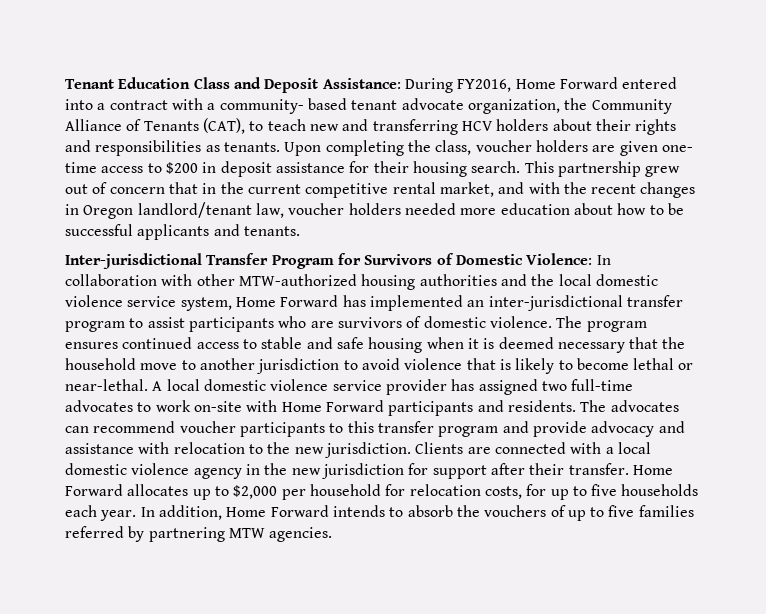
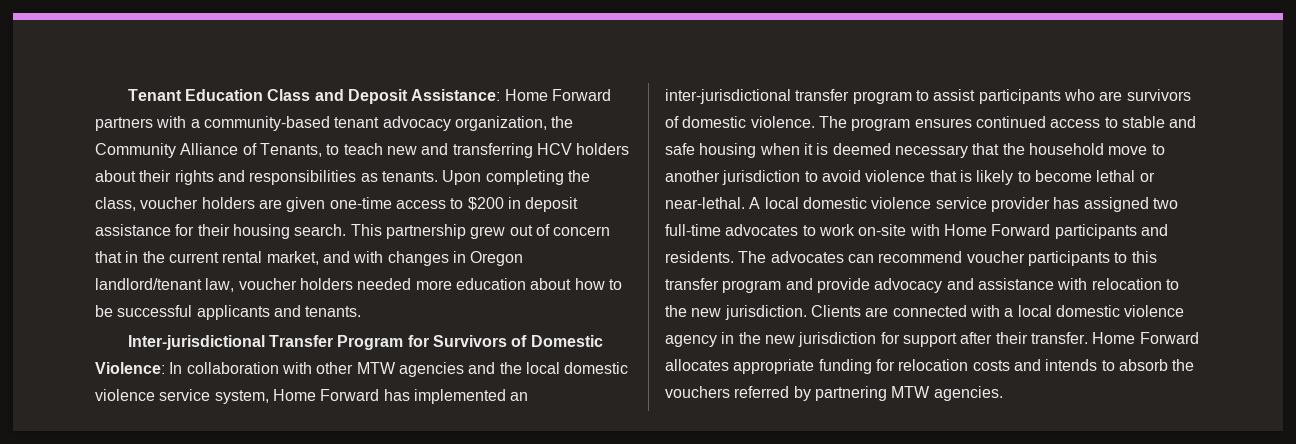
- Tenant Education Class and Deposit Assistance: During FY2016, Home Forward entered into a contract with a community- based tenant advocate organization, the Community Alliance of Tenants (CAT), to teach new and transferring HCV holders about their rights and responsibilities as tenants.
+ Tenant Education Class and Deposit Assistance: Home Forward partners with a community-based tenant advocacy organization, the Community Alliance of Tenants, to teach new and transferring HCV holders about their rights and responsibilities as tenants.
- Upon completing the class, voucher holders are given one- time access to $200 in deposit assistance for their housing search.
+ Upon completing the class, voucher holders are given one-time access to $200 in deposit assistance for their housing search.
- This partnership grew out of concern that in the current competitive rental market, and with the recent changes in Oregon landlord/tenant law, voucher holders needed more education about how to be successful applicants and tenants.
+ This partnership grew out of concern that in the current rental market, and with changes in Oregon landlord/tenant law, voucher holders needed more education about how to be successful applicants and tenants.
- Inter-jurisdictional Transfer Program for Survivors of Domestic Violence: In collaboration with other MTW-authorized housing authorities and the local domestic violence service system, Home Forward has implemented an inter-jurisdictional transfer program to assist participants who are survivors of domestic violence.
+ Inter-jurisdictional Transfer Program for Survivors of Domestic Violence: In collaboration with other MTW agencies and the local domestic violence service system, Home Forward has implemented an inter-jurisdictional transfer program to assist participants who are survivors of domestic violence.
- Home Forward allocates up to $2,000 per household for relocation costs, for up to five households each year. In addition, Home Forward intends to absorb the vouchers of up to five families referred by partnering MTW agencies.
+ Home Forward allocates appropriate funding for relocation costs and intends to absorb the vouchers referred by partnering MTW agencies.

